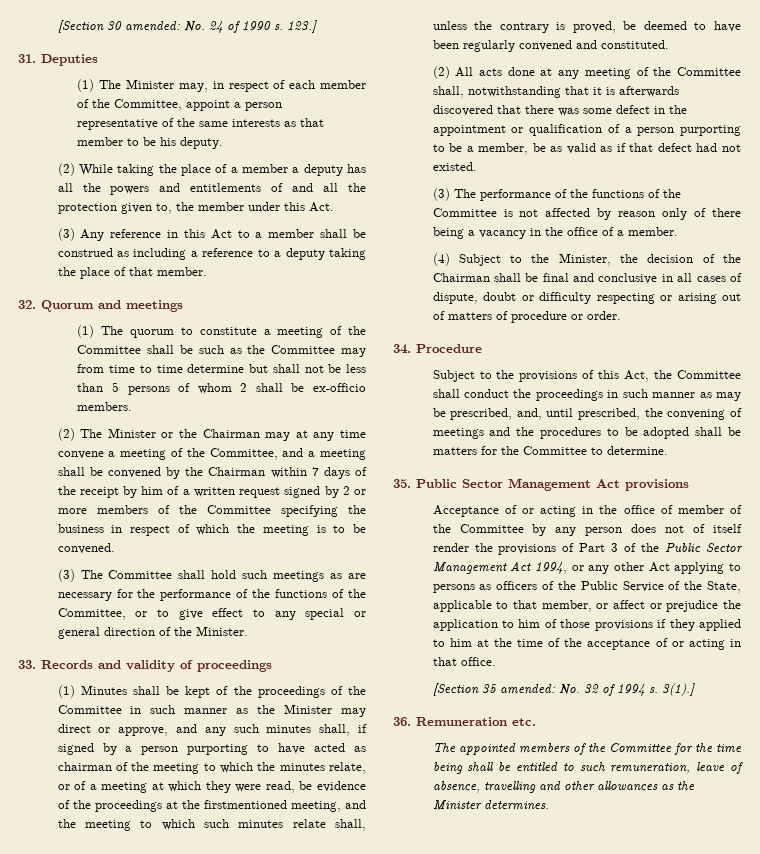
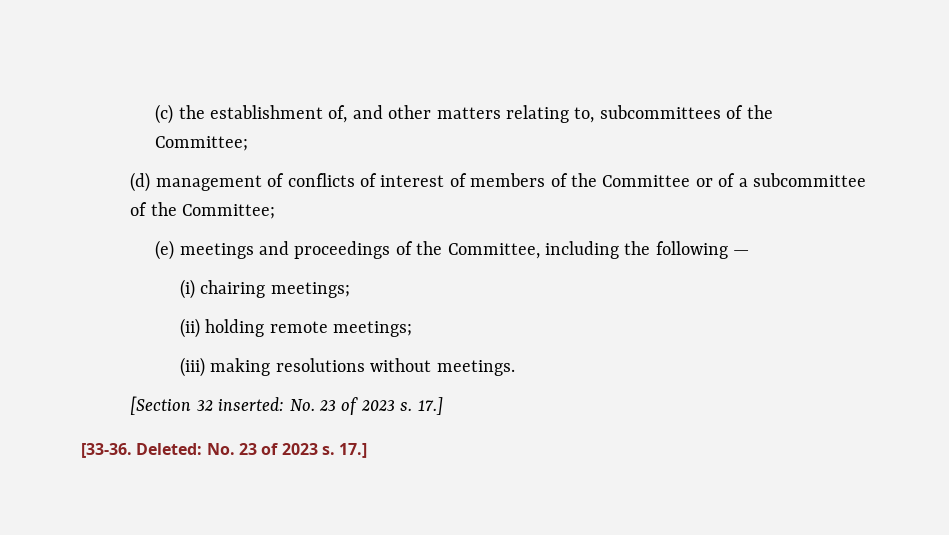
- [Section 30 amended: No. 24 of 1990 s. 123.]
- 31. Deputies
- (1) The Minister may, in respect of each member of the Committee, appoint a person representative of the same interests as that member to be his deputy.
- (2) While taking the place of a member a deputy has all the powers and entitlements of and all the protection given to, the member under this Act.
- (3) Any reference in this Act to a member shall be construed as including a reference to a deputy taking the place of that member.
- 32. Quorum and meetings
- (1) The quorum to constitute a meeting of the Committee shall be such as the Committee may from time to time determine but shall not be less than 5 persons of whom 2 shall be ex-officio members.
- (2) The Minister or the Chairman may at any time convene a meeting of the Committee, and a meeting shall be convened by the Chairman within 7 days of the receipt by him of a written request signed by 2 or more members of the Committee specifying the business in respect of which the meeting is to be convened.
- (3) The Committee shall hold such meetings as are necessary for the performance of the functions of the Committee, or to give effect to any special or general direction of the Minister.
- 33. Records and validity of proceedings
- (1) Minutes shall be kept of the proceedings of the Committee in such manner as the Minister may direct or approve, and any such minutes shall, if signed by a person purporting to have acted as chairman of the meeting to which the minutes relate, or of a meeting at which they were read, be evidence of the proceedings at the firstmentioned meeting, and the meeting to which such minutes relate shall, unless the contrary is proved, be deemed to have been regularly convened and constituted.
- (2) All acts done at any meeting of the Committee shall, notwithstanding that it is afterwards discovered that there was some defect in the appointment or qualification of a person purporting to be a member, be as valid as if that defect had not existed.
- (3) The performance of the functions of the Committee is not affected by reason only of there being a vacancy in the office of a member.
- (4) Subject to the Minister, the decision of the Chairman shall be final and conclusive in all cases of dispute, doubt or difficulty respecting or arising out of matters of procedure or order.
- 34. Procedure
- Subject to the provisions of this Act, the Committee shall conduct the proceedings in such manner as may be prescribed, and, until prescribed, the convening of meetings and the procedures to be adopted shall be matters for the Committee to determine.
- 35. Public Sector Management Act provisions
- Acceptance of or acting in the office of member of the Committee by any person does not of itself render the provisions of Part 3 of the Public Sector Management Act 1994, or any other Act applying to persons as officers of the Public Service of the State, applicable to that member, or affect or prejudice the application to him of those provisions if they applied to him at the time of the acceptance of or acting in that office.
- [Section 35 amended: No. 32 of 1994 s. 3(1).]
- 36. Remuneration etc.
- The appointed members of the Committee for the time being shall be entitled to such remuneration, leave of absence, travelling and other allowances as the Minister determines.
+ (c) the establishment of, and other matters relating to, subcommittees of the Committee;
+ (d) management of conflicts of interest of members of the Committee or of a subcommittee of the Committee;
+ (e) meetings and proceedings of the Committee, including the following —
+ (i) chairing meetings;
+ (ii) holding remote meetings;
+ (iii) making resolutions without meetings.
+ [Section 32 inserted: No. 23 of 2023 s. 17.]
+ [33-36. Deleted: No. 23 of 2023 s. 17.]

